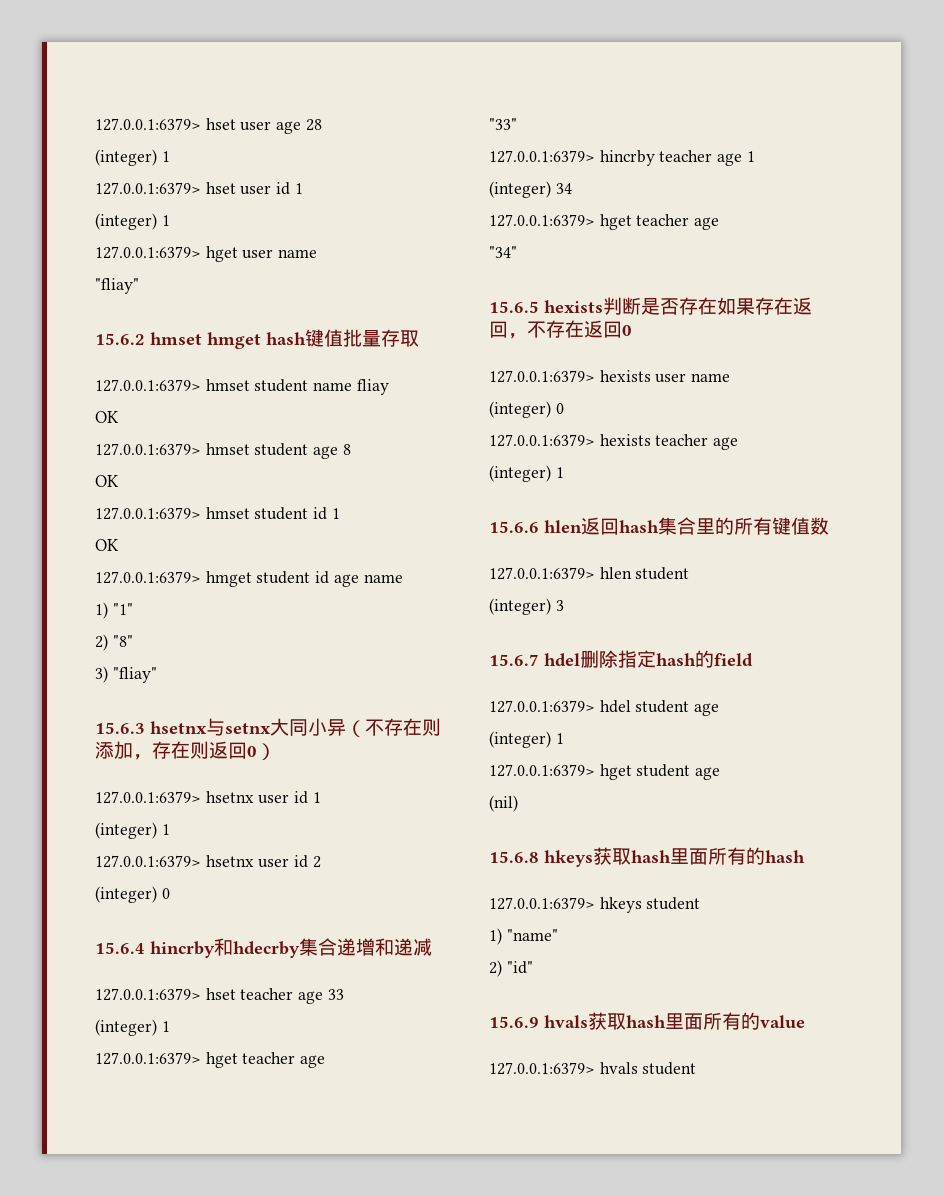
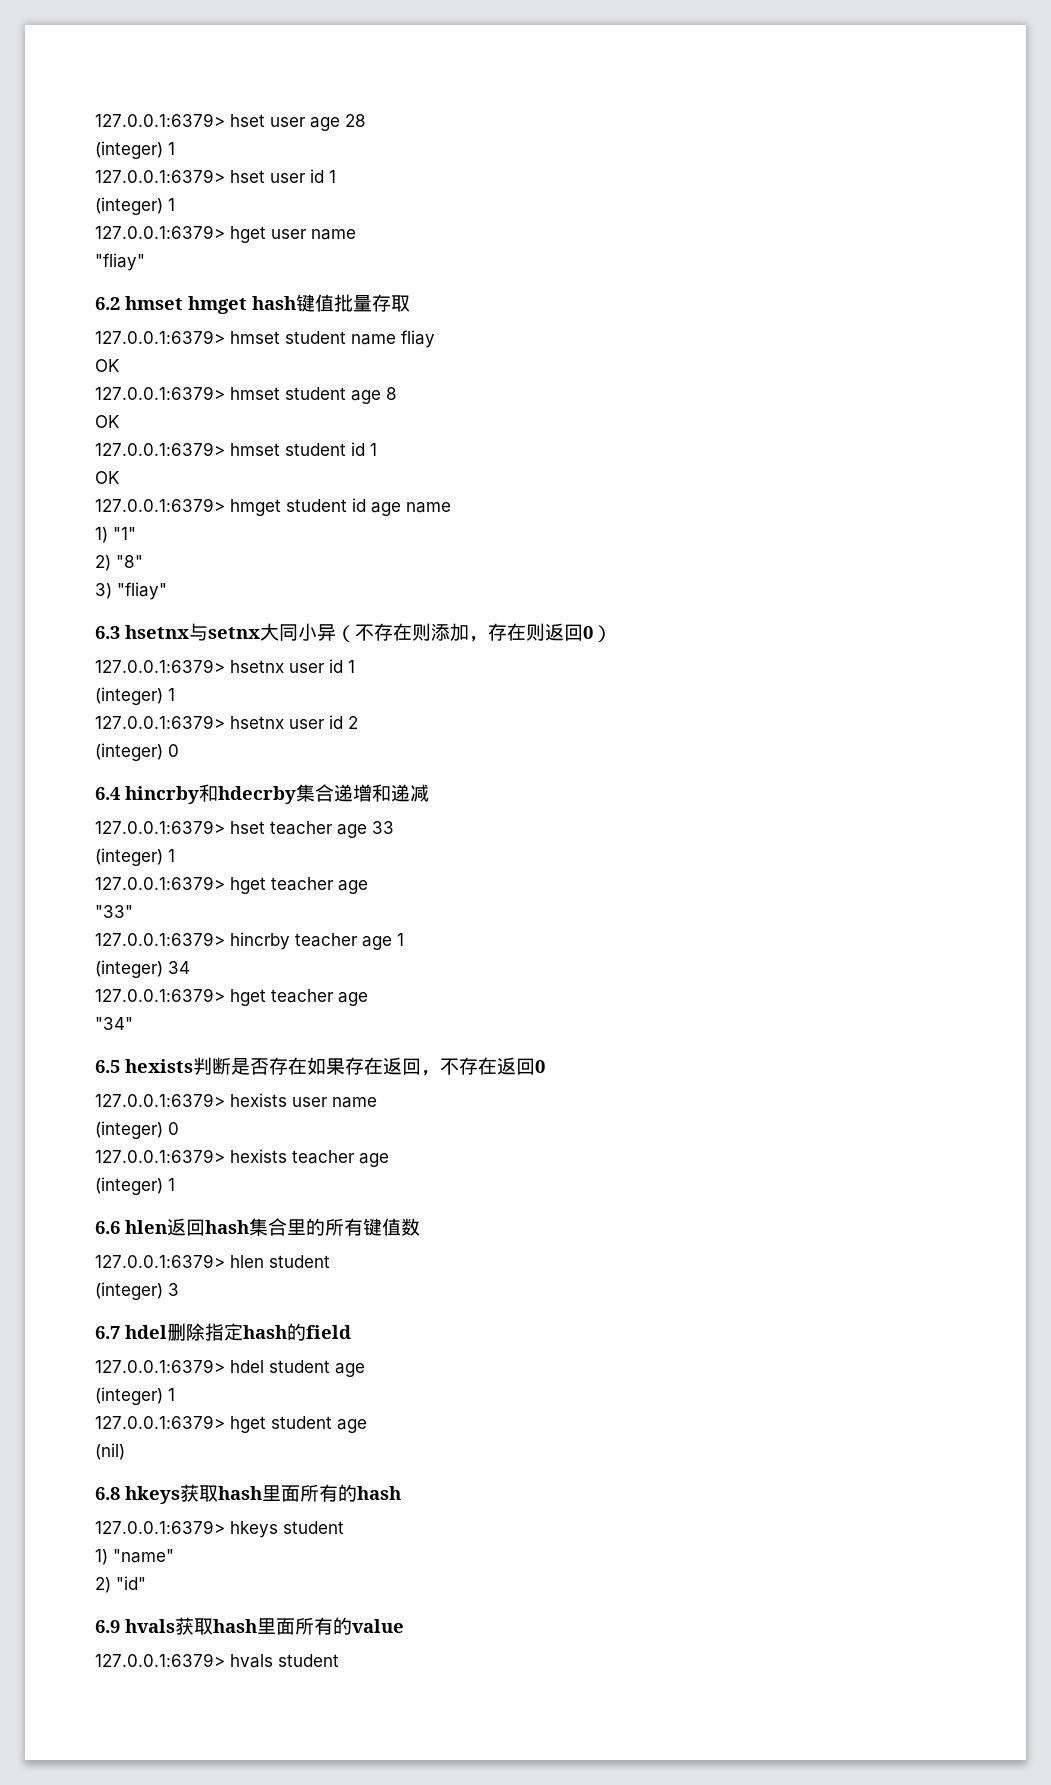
- 15.6.2 hmset hmget hash键值批量存取
+ 6.2 hmset hmget hash键值批量存取
- 15.6.3 hsetnx与setnx大同小异（不存在则添加，存在则返回0）
+ 6.3 hsetnx与setnx大同小异（不存在则添加，存在则返回0）
- 15.6.4 hincrby和hdecrby集合递增和递减
+ 6.4 hincrby和hdecrby集合递增和递减
- 15.6.5 hexists判断是否存在如果存在返回，不存在返回0
+ 6.5 hexists判断是否存在如果存在返回，不存在返回0
- 15.6.6 hlen返回hash集合里的所有键值数
+ 6.6 hlen返回hash集合里的所有键值数
- 15.6.7 hdel删除指定hash的field
+ 6.7 hdel删除指定hash的field
- 15.6.8 hkeys获取hash里面所有的hash
+ 6.8 hkeys获取hash里面所有的hash
- 15.6.9 hvals获取hash里面所有的value
+ 6.9 hvals获取hash里面所有的value

